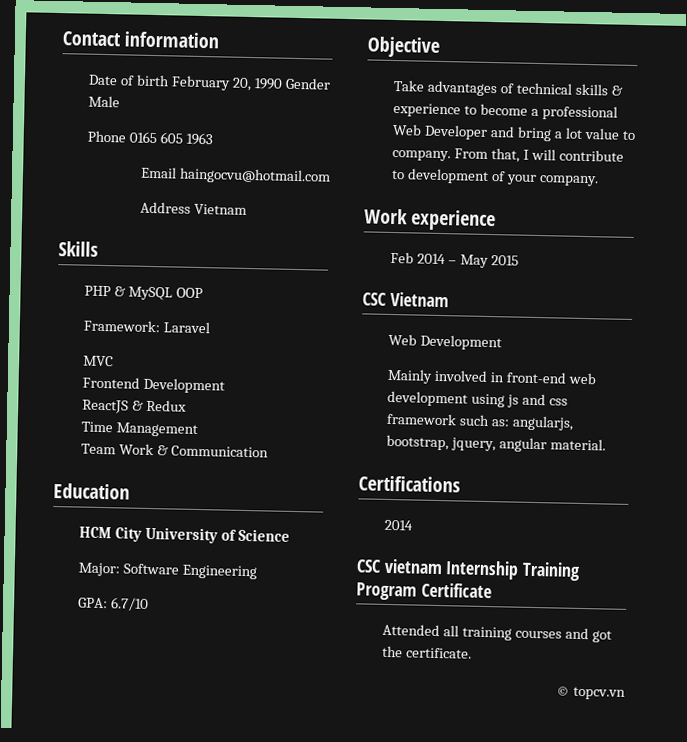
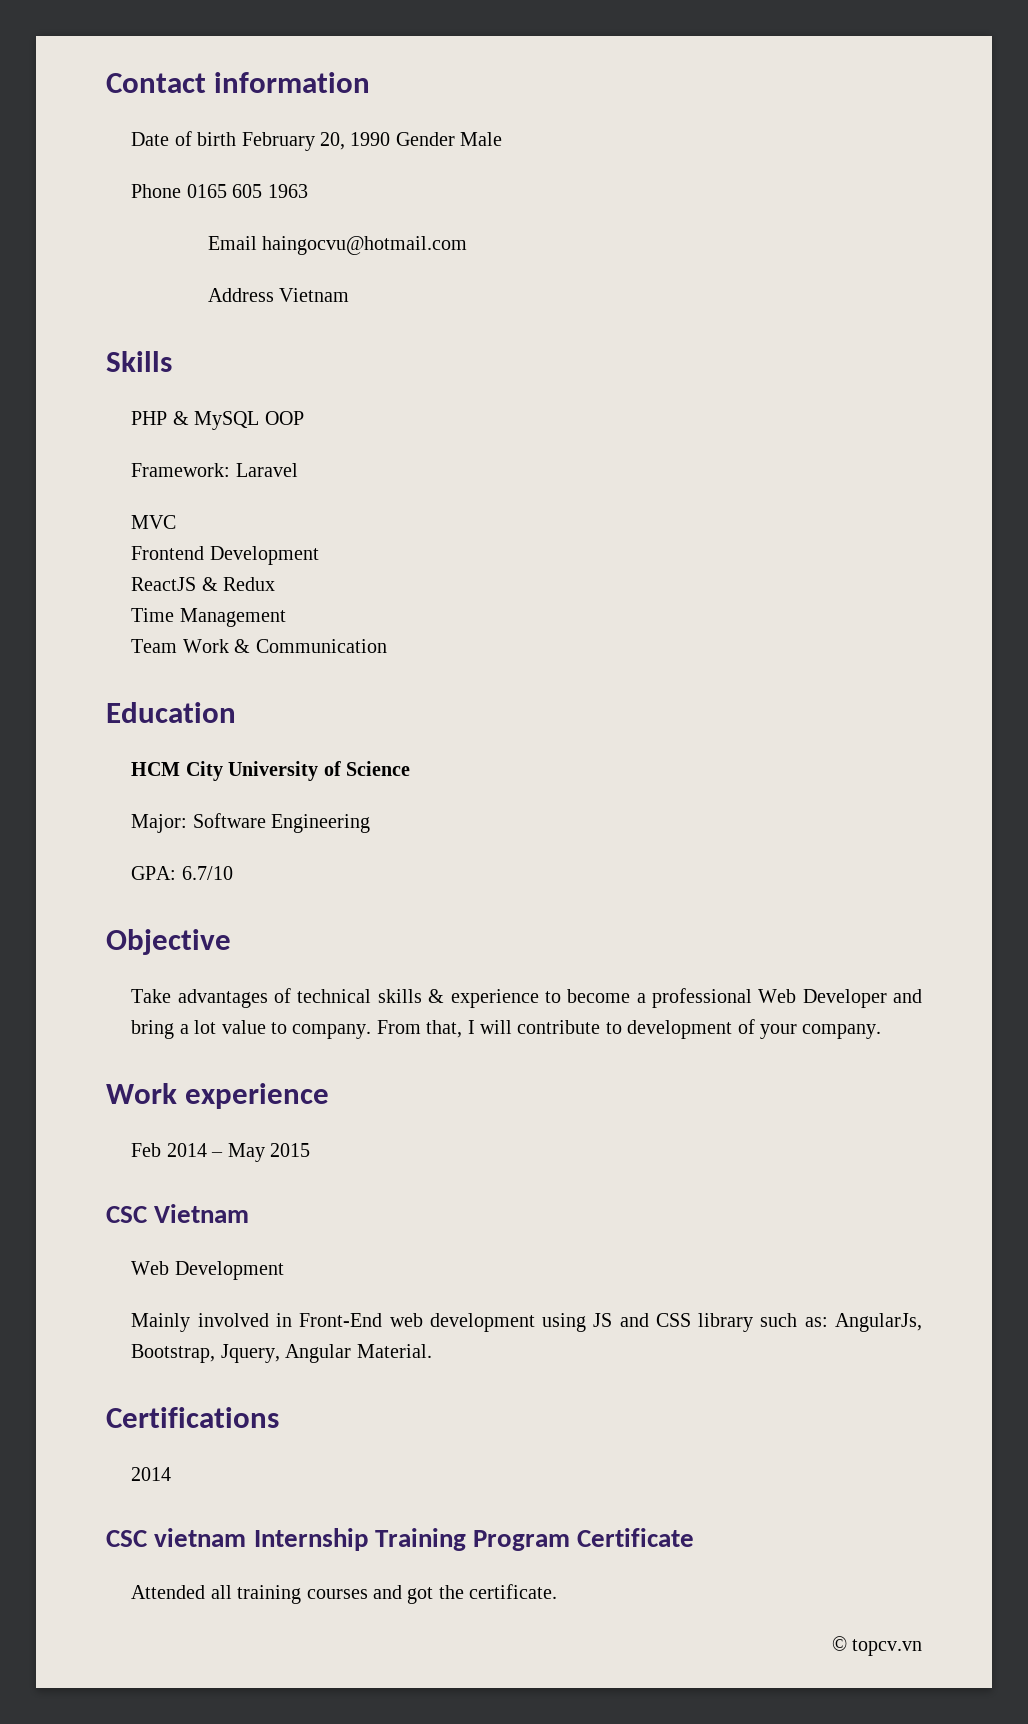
- Mainly involved in front-end web development using js and css framework such as: angularjs, bootstrap, jquery, angular material.
+ Mainly involved in Front-End web development using JS and CSS library such as: AngularJs, Bootstrap, Jquery, Angular Material.

